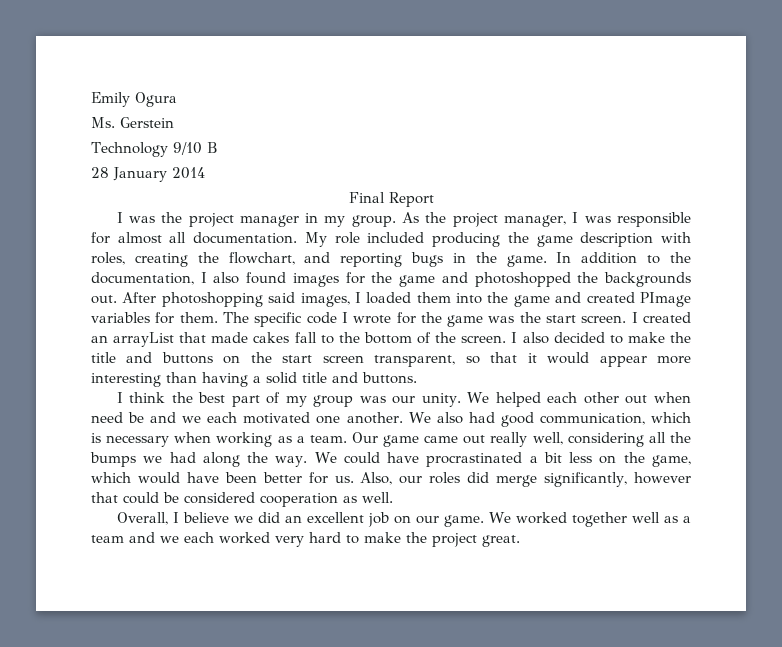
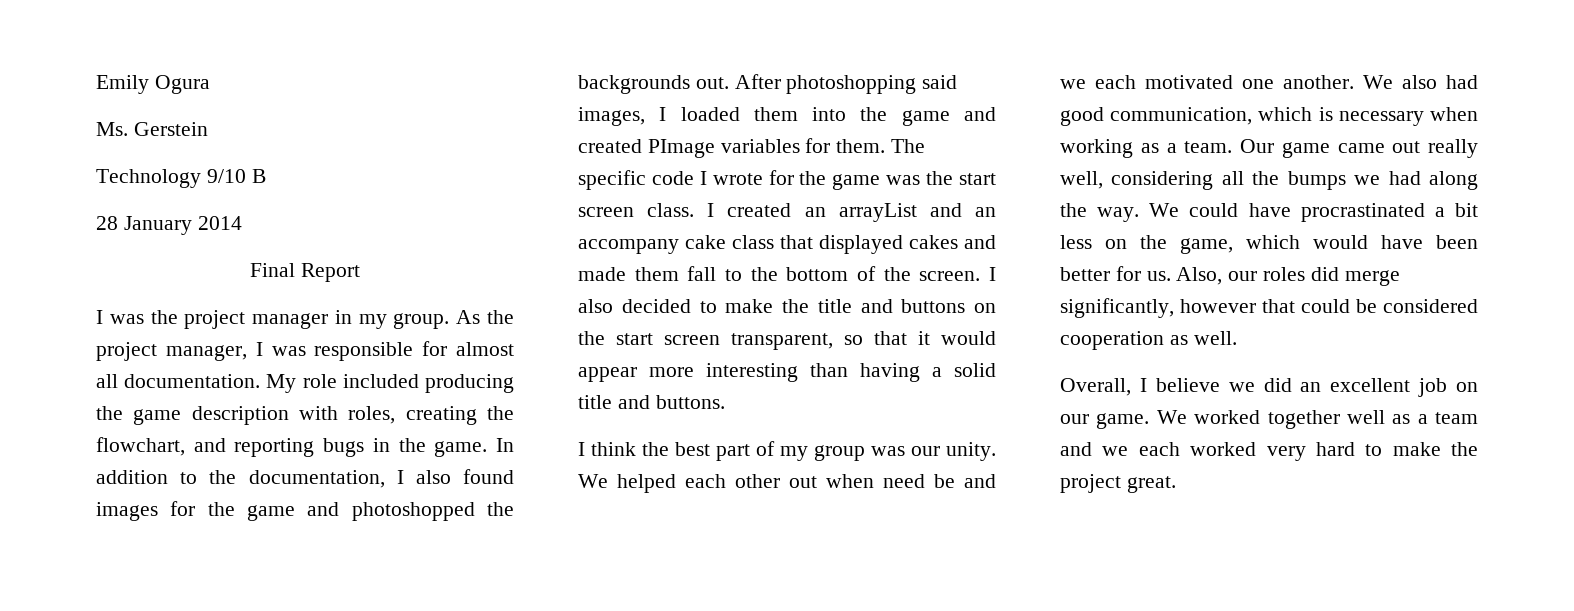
- The specific code I wrote for the game was the start screen.
+ The specific code I wrote for the game was the start screen class.
- I created an arrayList that made cakes fall to the bottom of the screen.
+ I created an arrayList and an accompany cake class that displayed cakes and made them fall to the bottom of the screen.

